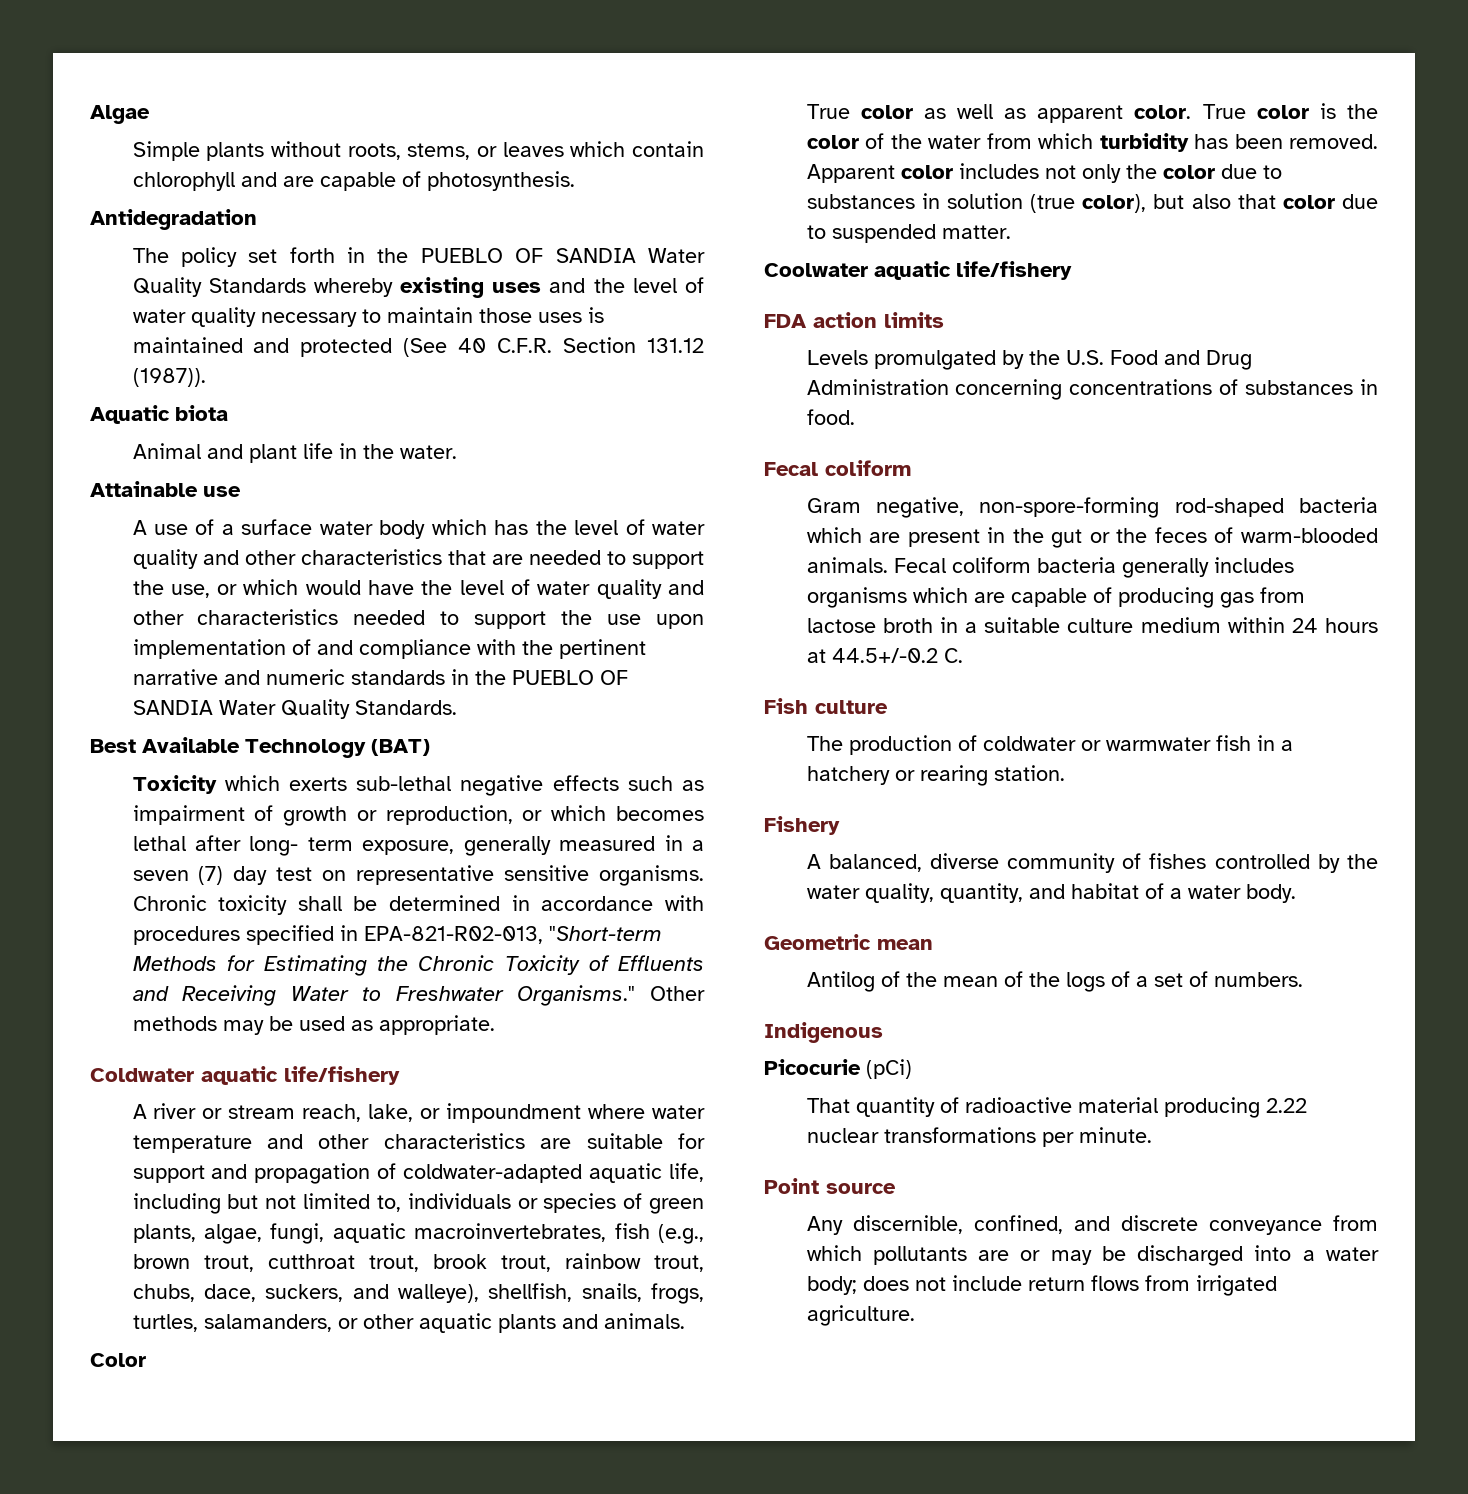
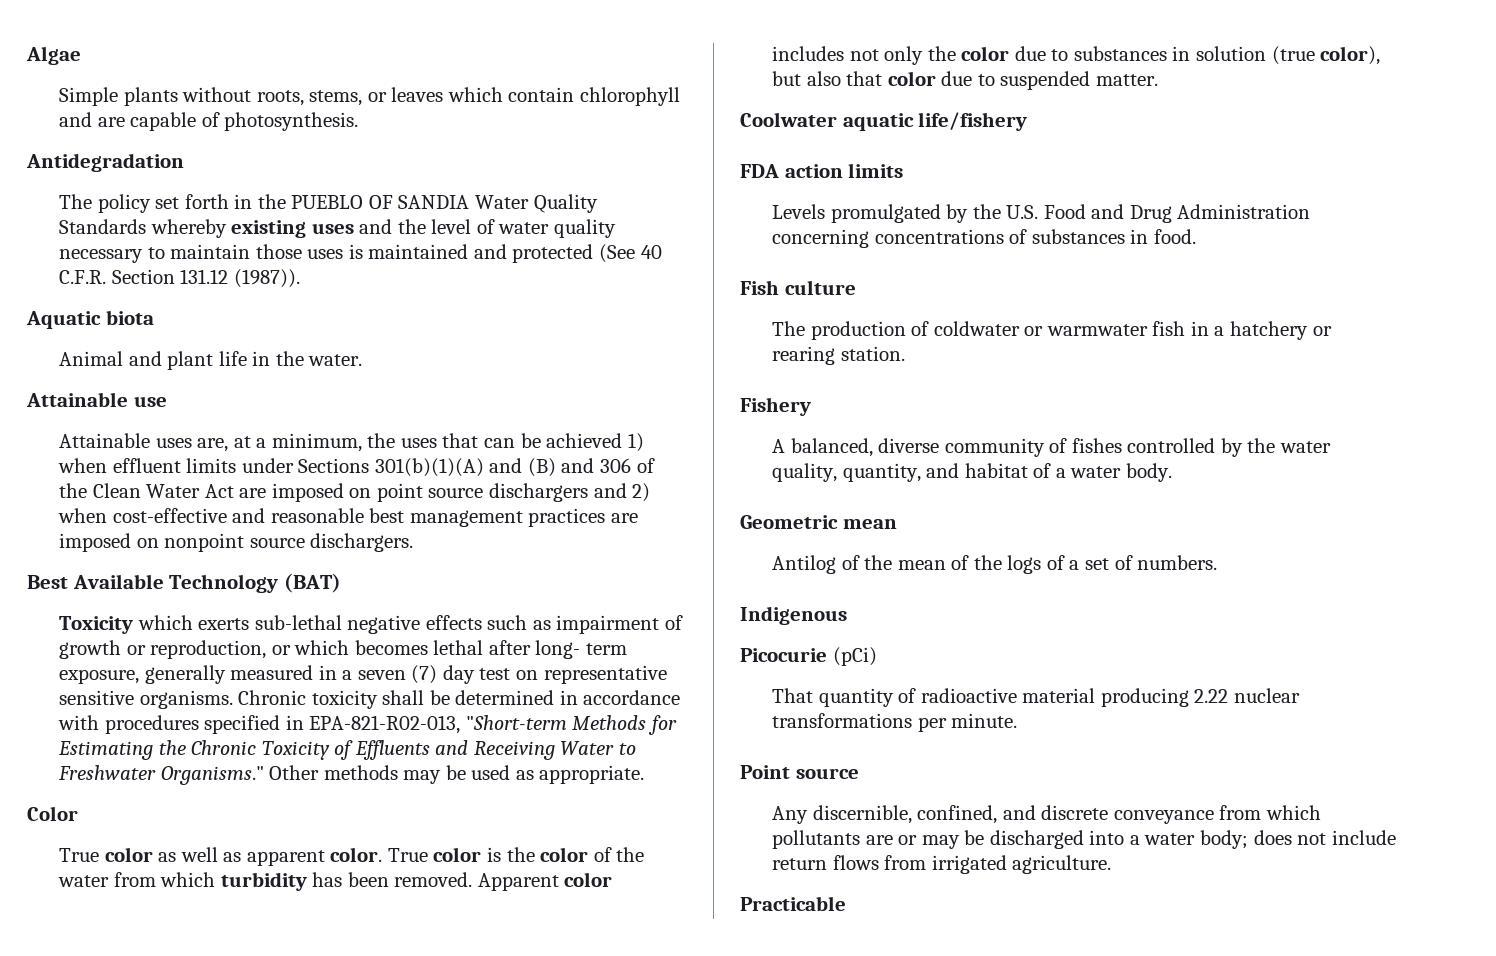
- A use of a surface water body which has the level of water quality and other characteristics that are needed to support the use, or which would have the level of water quality and other characteristics needed to support the use upon implementation of and compliance with the pertinent narrative and numeric standards in the PUEBLO OF SANDIA Water Quality Standards.
+ Attainable uses are, at a minimum, the uses that can be achieved 1) when effluent limits under Sections 301(b)(1)(A) and (B) and 306 of the Clean Water Act are imposed on point source dischargers and 2) when cost-effective and reasonable best management practices are imposed on nonpoint source dischargers.
- Coldwater aquatic life/fishery
- A river or stream reach, lake, or impoundment where water temperature and other characteristics are suitable for support and propagation of coldwater-adapted aquatic life, including but not limited to, individuals or species of green plants, algae, fungi, aquatic macroinvertebrates, fish (e.g., brown trout, cutthroat trout, brook trout, rainbow trout, chubs, dace, suckers, and walleye), shellfish, snails, frogs, turtles, salamanders, or other aquatic plants and animals.
  Levels promulgated by the U.S. Food and Drug Administration concerning concentrations of substances in food.
- Fecal coliform
- Gram negative, non-spore-forming rod-shaped bacteria which are present in the gut or the feces of warm-blooded animals. Fecal coliform bacteria generally includes organisms which are capable of producing gas from lactose broth in a suitable culture medium within 24 hours at 44.5+/-0.2 C.
+ Practicable

